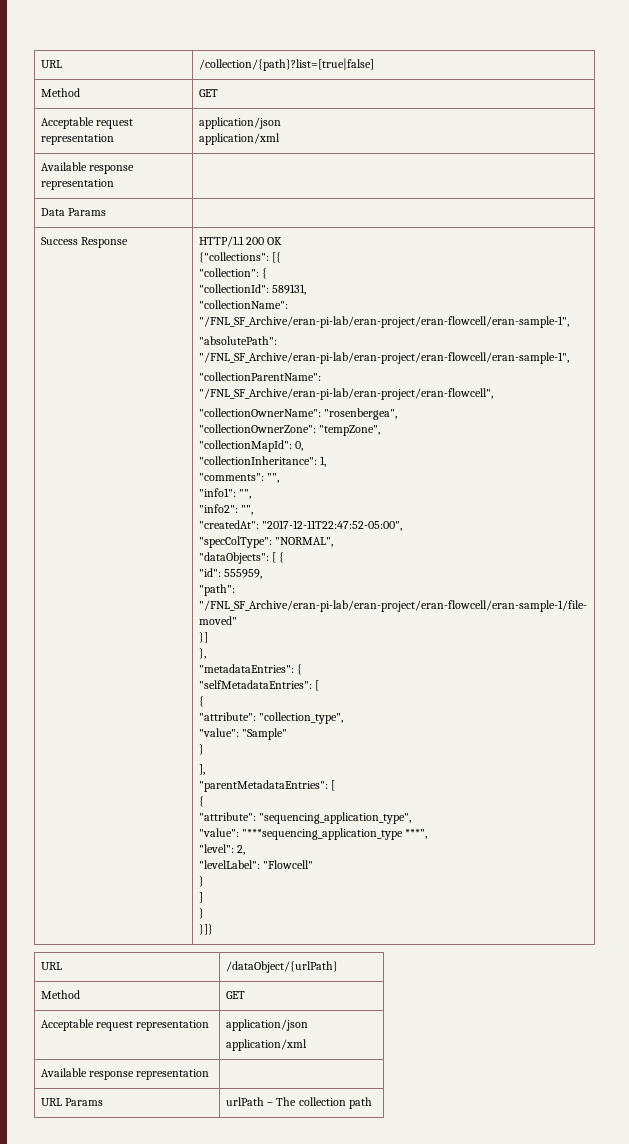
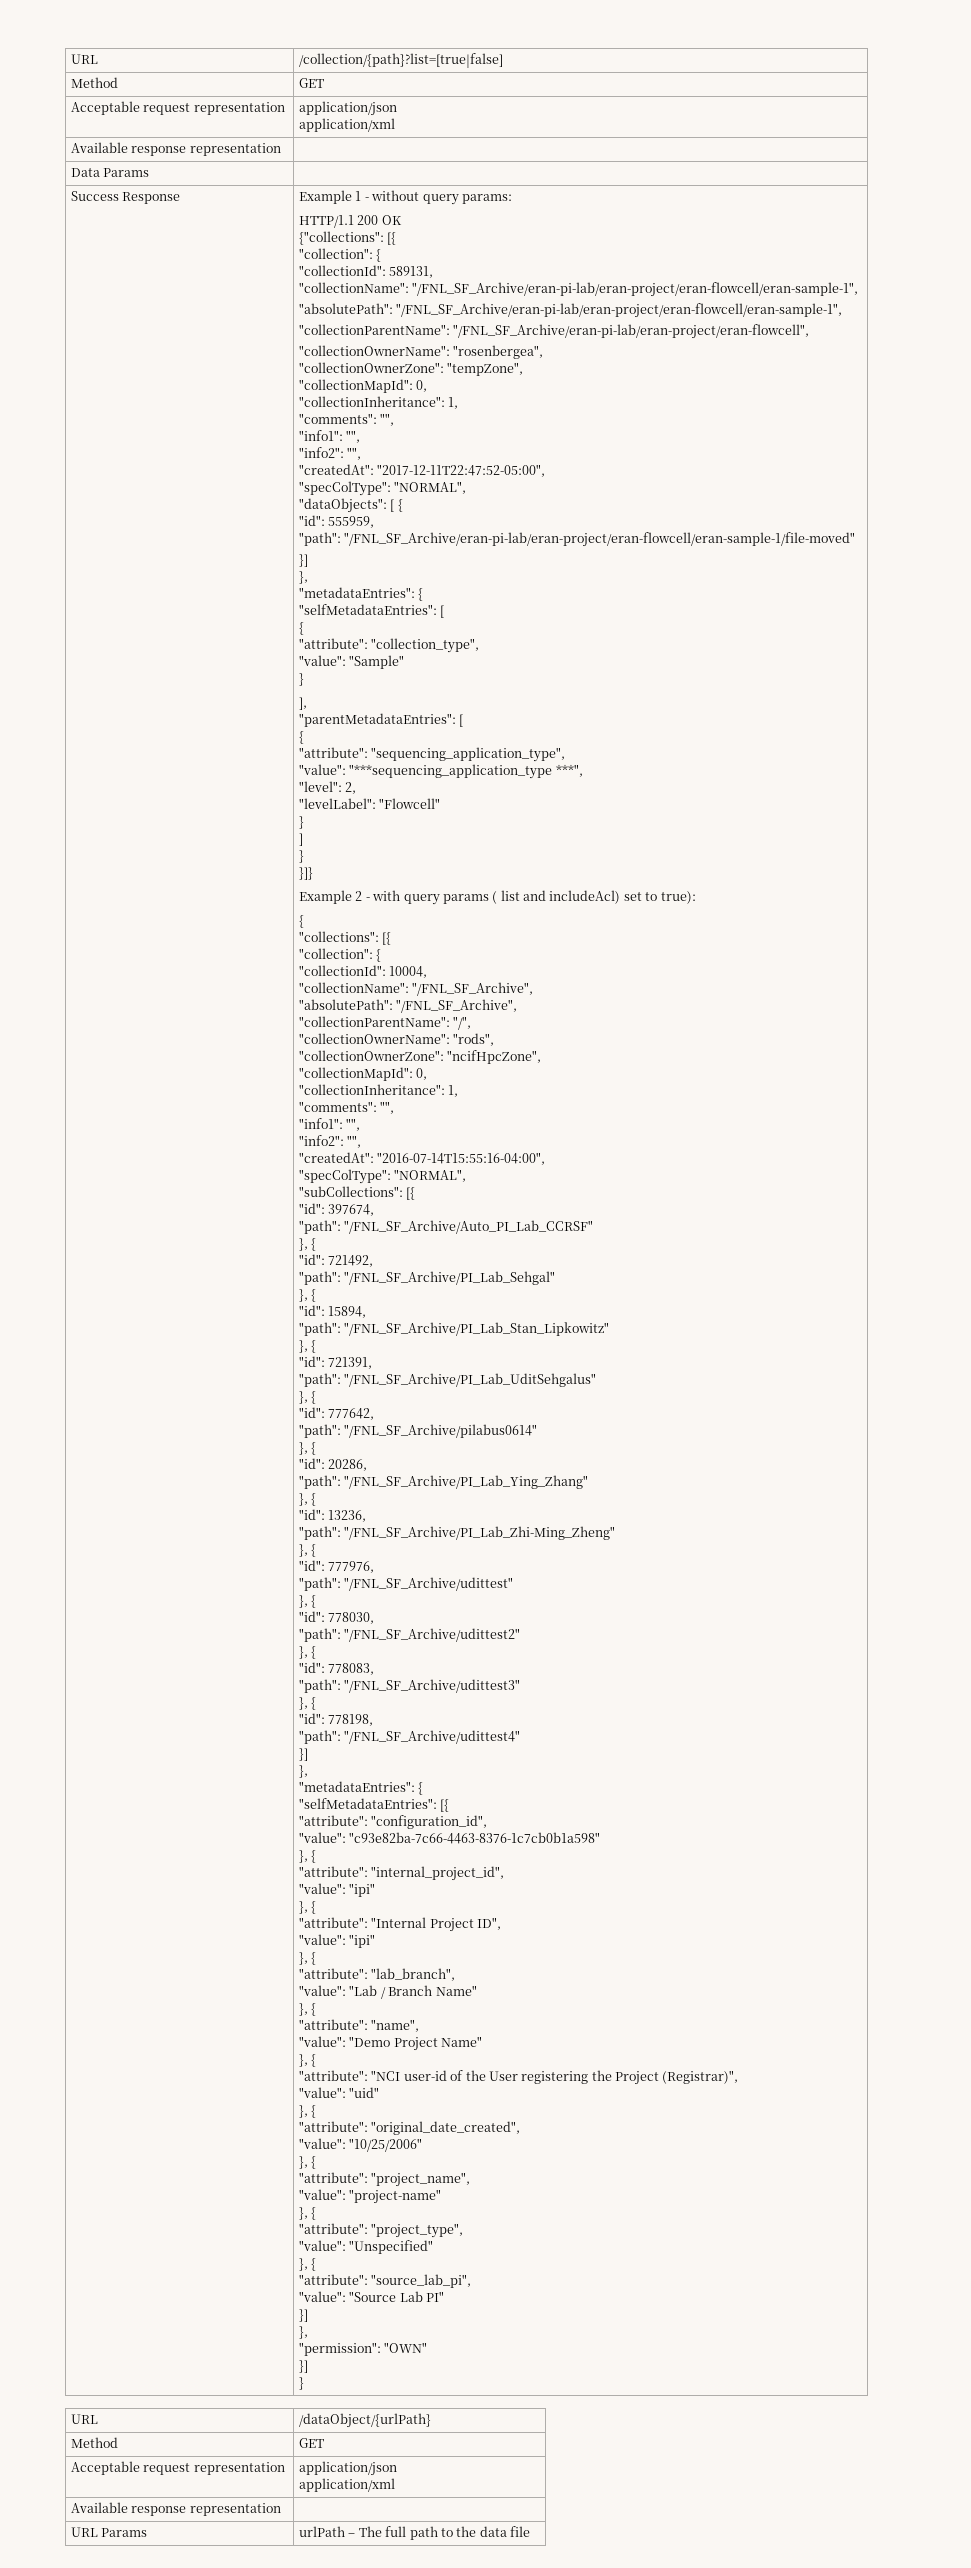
+ Example 1 - without query params:
+ Example 2 - with query params ( list and includeAcl) set to true):
+ {
+ "collections": [{
+ "collection": {
+ "collectionId": 10004,
+ "collectionName": "/FNL_SF_Archive",
+ "absolutePath": "/FNL_SF_Archive",
+ "collectionParentName": "/",
+ "collectionOwnerName": "rods",
+ "collectionOwnerZone": "ncifHpcZone",
+ "collectionMapId": 0,
+ "collectionInheritance": 1,
+ "comments": "",
+ "info1": "",
+ "info2": "",
+ "createdAt": "2016-07-14T15:55:16-04:00",
+ "specColType": "NORMAL",
+ "subCollections": [{
+ "id": 397674,
+ "path": "/FNL_SF_Archive/Auto_PI_Lab_CCRSF"
+ }, {
+ "id": 721492,
+ "path": "/FNL_SF_Archive/PI_Lab_Sehgal"
+ }, {
+ "id": 15894,
+ "path": "/FNL_SF_Archive/PI_Lab_Stan_Lipkowitz"
+ }, {
+ "id": 721391,
+ "path": "/FNL_SF_Archive/PI_Lab_UditSehgalus"
+ }, {
+ "id": 777642,
+ "path": "/FNL_SF_Archive/pilabus0614"
+ }, {
+ "id": 20286,
+ "path": "/FNL_SF_Archive/PI_Lab_Ying_Zhang"
+ }, {
+ "id": 13236,
+ "path": "/FNL_SF_Archive/PI_Lab_Zhi-Ming_Zheng"
+ }, {
+ "id": 777976,
+ "path": "/FNL_SF_Archive/udittest"
+ }, {
+ "id": 778030,
+ "path": "/FNL_SF_Archive/udittest2"
+ }, {
+ "id": 778083,
+ "path": "/FNL_SF_Archive/udittest3"
+ }, {
+ "id": 778198,
+ "path": "/FNL_SF_Archive/udittest4"
+ }]
+ },
+ "metadataEntries": {
+ "selfMetadataEntries": [{
+ "attribute": "configuration_id",
+ "value": "c93e82ba-7c66-4463-8376-1c7cb0b1a598"
+ }, {
+ "attribute": "internal_project_id",
+ "value": "ipi"
+ }, {
+ "attribute": "Internal Project ID",
+ "value": "ipi"
+ }, {
+ "attribute": "lab_branch",
+ "value": "Lab / Branch Name"
+ }, {
+ "attribute": "name",
+ "value": "Demo Project Name"
+ }, {
+ "attribute": "NCI user-id of the User registering the Project (Registrar)",
+ "value": "uid"
+ }, {
+ "attribute": "original_date_created",
+ "value": "10/25/2006"
+ }, {
+ "attribute": "project_name",
+ "value": "project-name"
+ }, {
+ "attribute": "project_type",
+ "value": "Unspecified"
+ }, {
+ "attribute": "source_lab_pi",
+ "value": "Source Lab PI"
+ }]
+ },
+ "permission": "OWN"
+ }]
+ }
- URL Params | urlPath – The collection path
+ URL Params | urlPath – The full path to the data file

